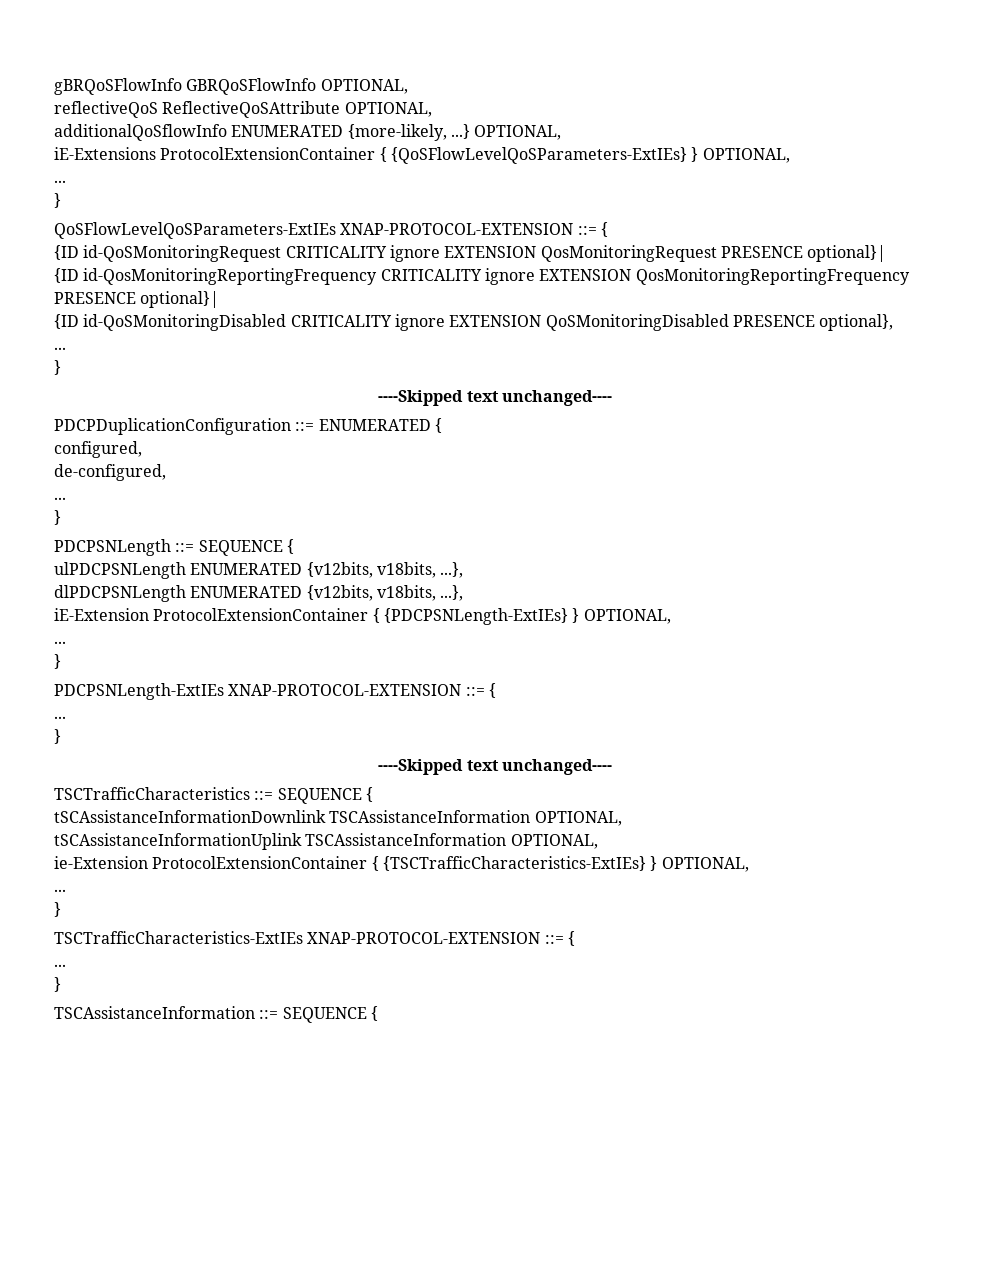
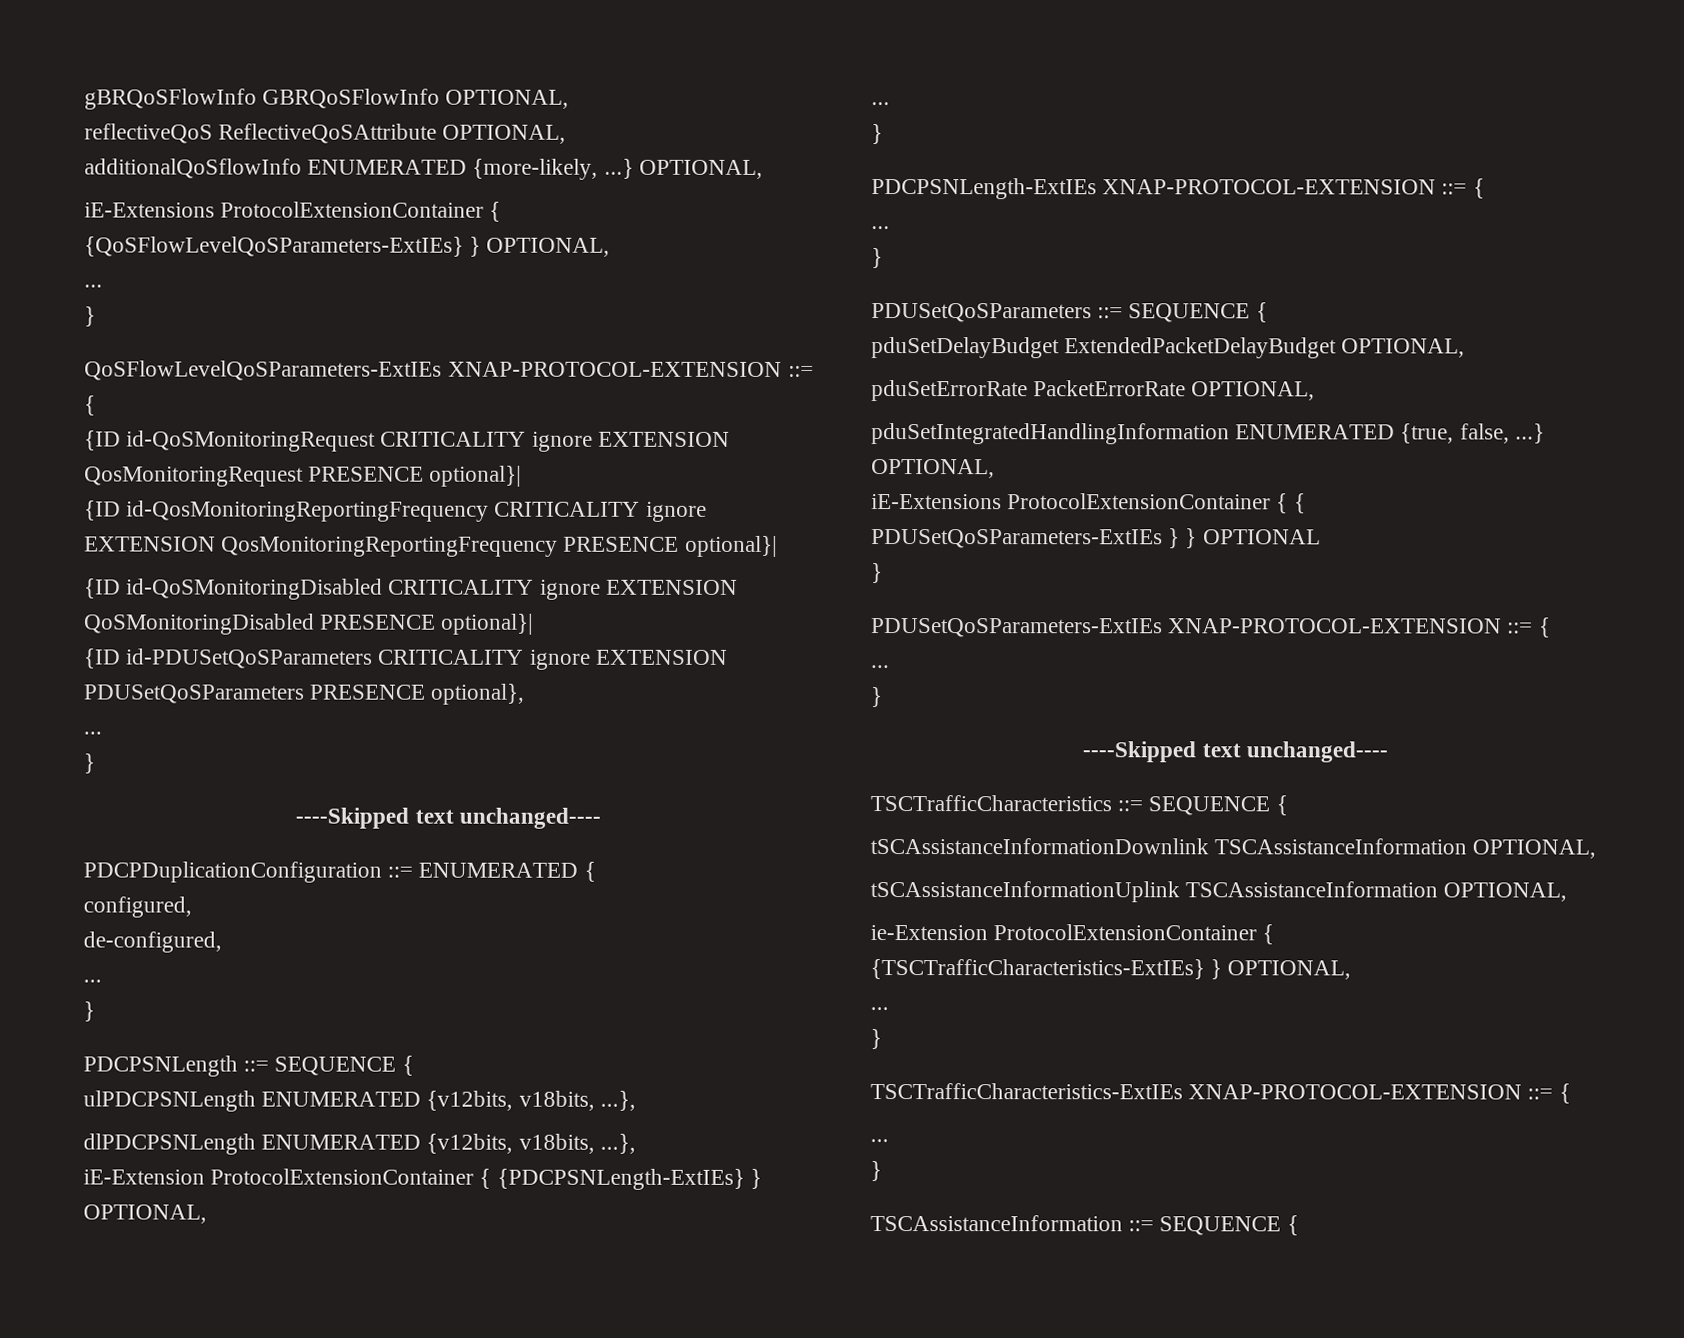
- {ID id-QoSMonitoringDisabled CRITICALITY ignore EXTENSION QoSMonitoringDisabled PRESENCE optional},
+ {ID id-QoSMonitoringDisabled CRITICALITY ignore EXTENSION QoSMonitoringDisabled PRESENCE optional}|
+ {ID id-PDUSetQoSParameters CRITICALITY ignore EXTENSION PDUSetQoSParameters PRESENCE optional},
+ PDUSetQoSParameters ::= SEQUENCE {
+ pduSetDelayBudget ExtendedPacketDelayBudget OPTIONAL,
+ pduSetErrorRate PacketErrorRate OPTIONAL,
+ pduSetIntegratedHandlingInformation ENUMERATED {true, false, ...} OPTIONAL,
+ iE-Extensions ProtocolExtensionContainer { { PDUSetQoSParameters-ExtIEs } } OPTIONAL
+ }
+ PDUSetQoSParameters-ExtIEs XNAP-PROTOCOL-EXTENSION ::= {
+ ...
+ }

